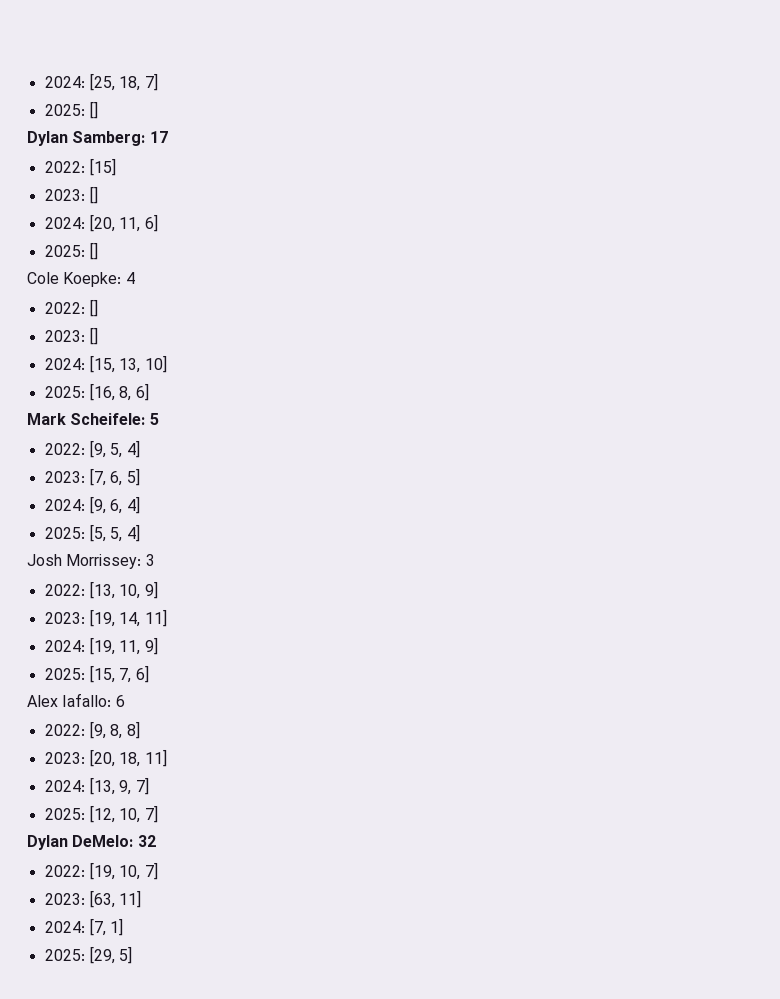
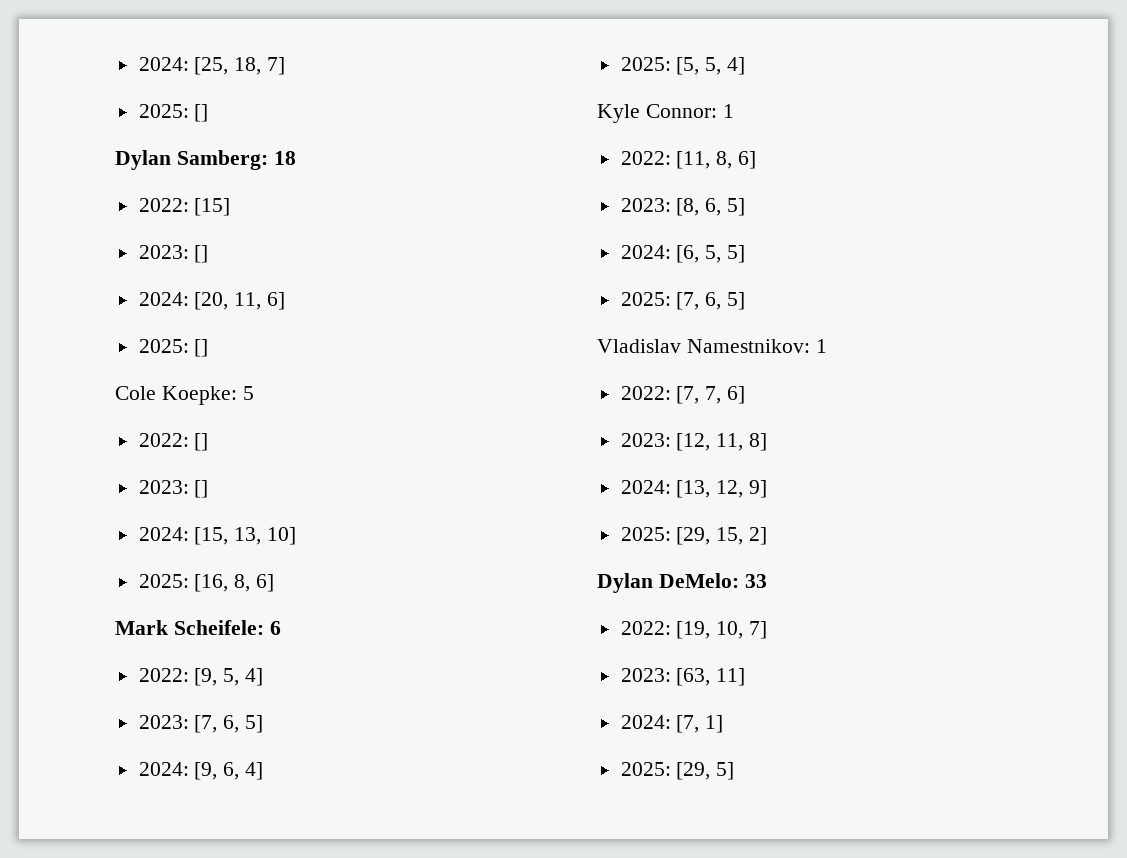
- Dylan Samberg: 17
+ Dylan Samberg: 18
- Cole Koepke: 4
+ Cole Koepke: 5
- Mark Scheifele: 5
+ Mark Scheifele: 6
- Josh Morrissey: 3
- 2022: [13, 10, 9]
- 2023: [19, 14, 11]
- 2024: [19, 11, 9]
- 2025: [15, 7, 6]
- Alex Iafallo: 6
- 2022: [9, 8, 8]
- 2023: [20, 18, 11]
- 2024: [13, 9, 7]
- 2025: [12, 10, 7]
+ Kyle Connor: 1
+ 2022: [11, 8, 6]
+ 2023: [8, 6, 5]
+ 2024: [6, 5, 5]
+ 2025: [7, 6, 5]
+ Vladislav Namestnikov: 1
+ 2022: [7, 7, 6]
+ 2023: [12, 11, 8]
+ 2024: [13, 12, 9]
+ 2025: [29, 15, 2]
- Dylan DeMelo: 32
+ Dylan DeMelo: 33

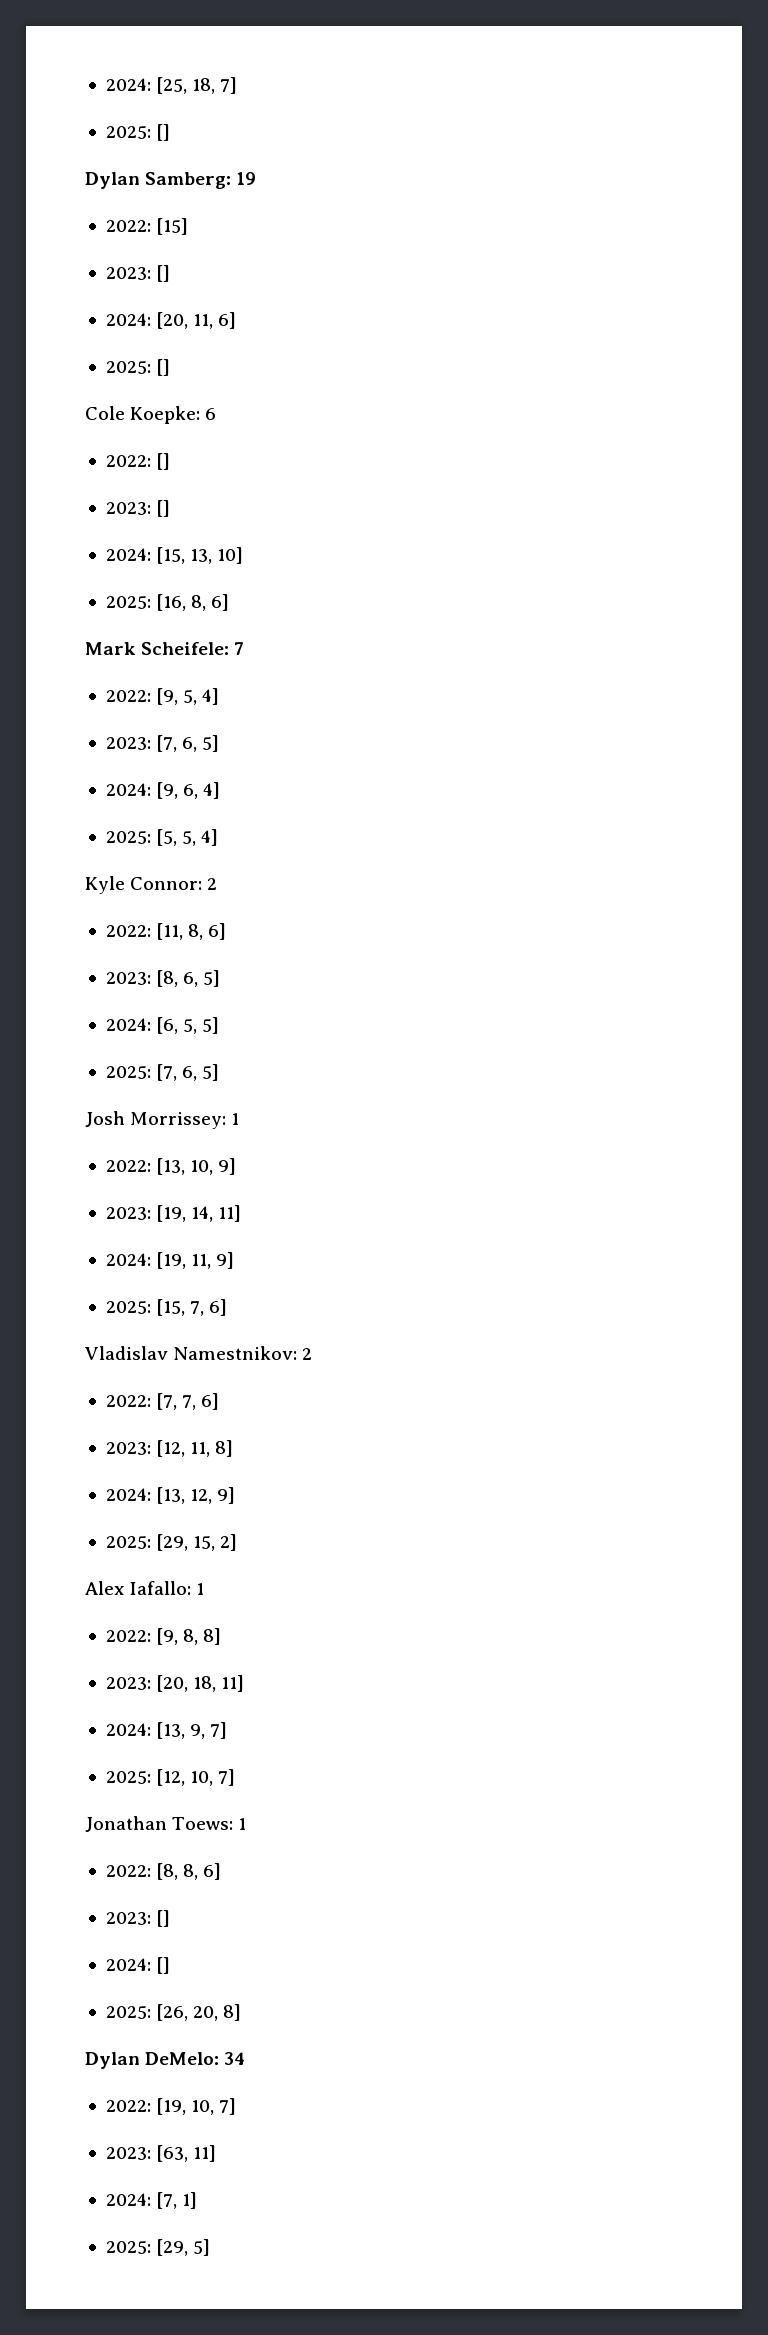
- Dylan Samberg: 18
+ Dylan Samberg: 19
- Cole Koepke: 5
+ Cole Koepke: 6
- Mark Scheifele: 6
+ Mark Scheifele: 7
- Kyle Connor: 1
+ Kyle Connor: 2
+ Josh Morrissey: 1
+ 2022: [13, 10, 9]
+ 2023: [19, 14, 11]
+ 2024: [19, 11, 9]
+ 2025: [15, 7, 6]
- Vladislav Namestnikov: 1
+ Vladislav Namestnikov: 2
+ Alex Iafallo: 1
+ 2022: [9, 8, 8]
+ 2023: [20, 18, 11]
+ 2024: [13, 9, 7]
+ 2025: [12, 10, 7]
+ Jonathan Toews: 1
+ 2022: [8, 8, 6]
+ 2023: []
+ 2024: []
+ 2025: [26, 20, 8]
- Dylan DeMelo: 33
+ Dylan DeMelo: 34

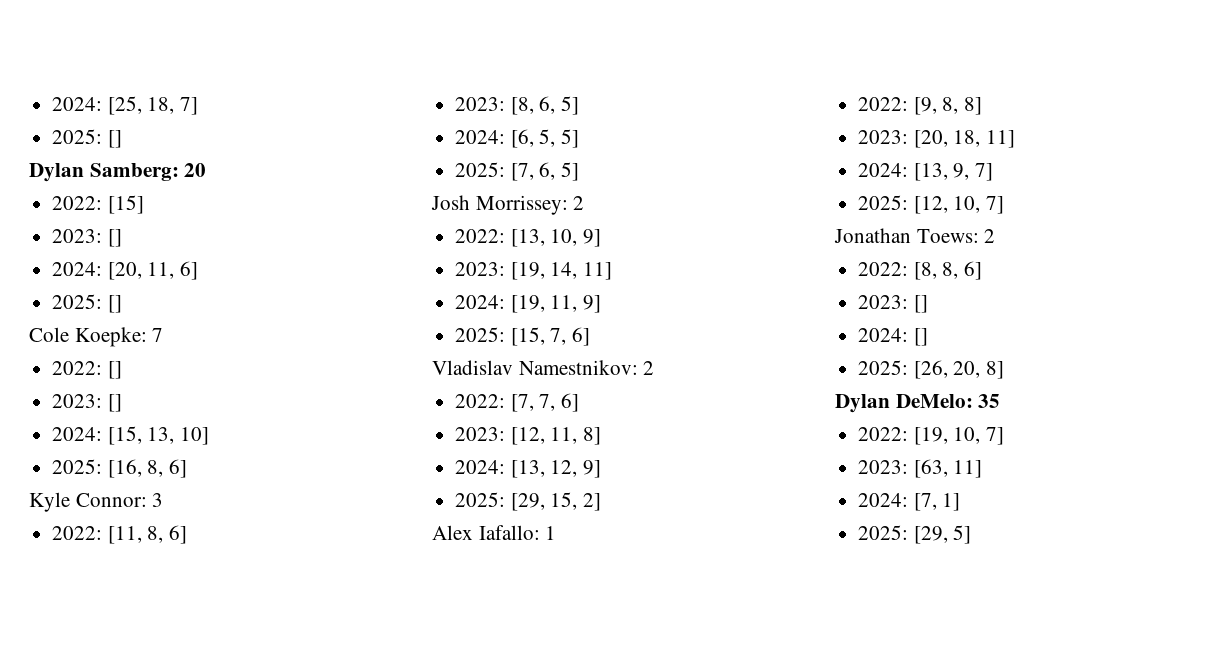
- Dylan Samberg: 19
+ Dylan Samberg: 20
- Cole Koepke: 6
+ Cole Koepke: 7
- Mark Scheifele: 7
- 2022: [9, 5, 4]
- 2023: [7, 6, 5]
- 2024: [9, 6, 4]
- 2025: [5, 5, 4]
- Kyle Connor: 2
+ Kyle Connor: 3
- Josh Morrissey: 1
+ Josh Morrissey: 2
- Jonathan Toews: 1
+ Jonathan Toews: 2
- Dylan DeMelo: 34
+ Dylan DeMelo: 35

